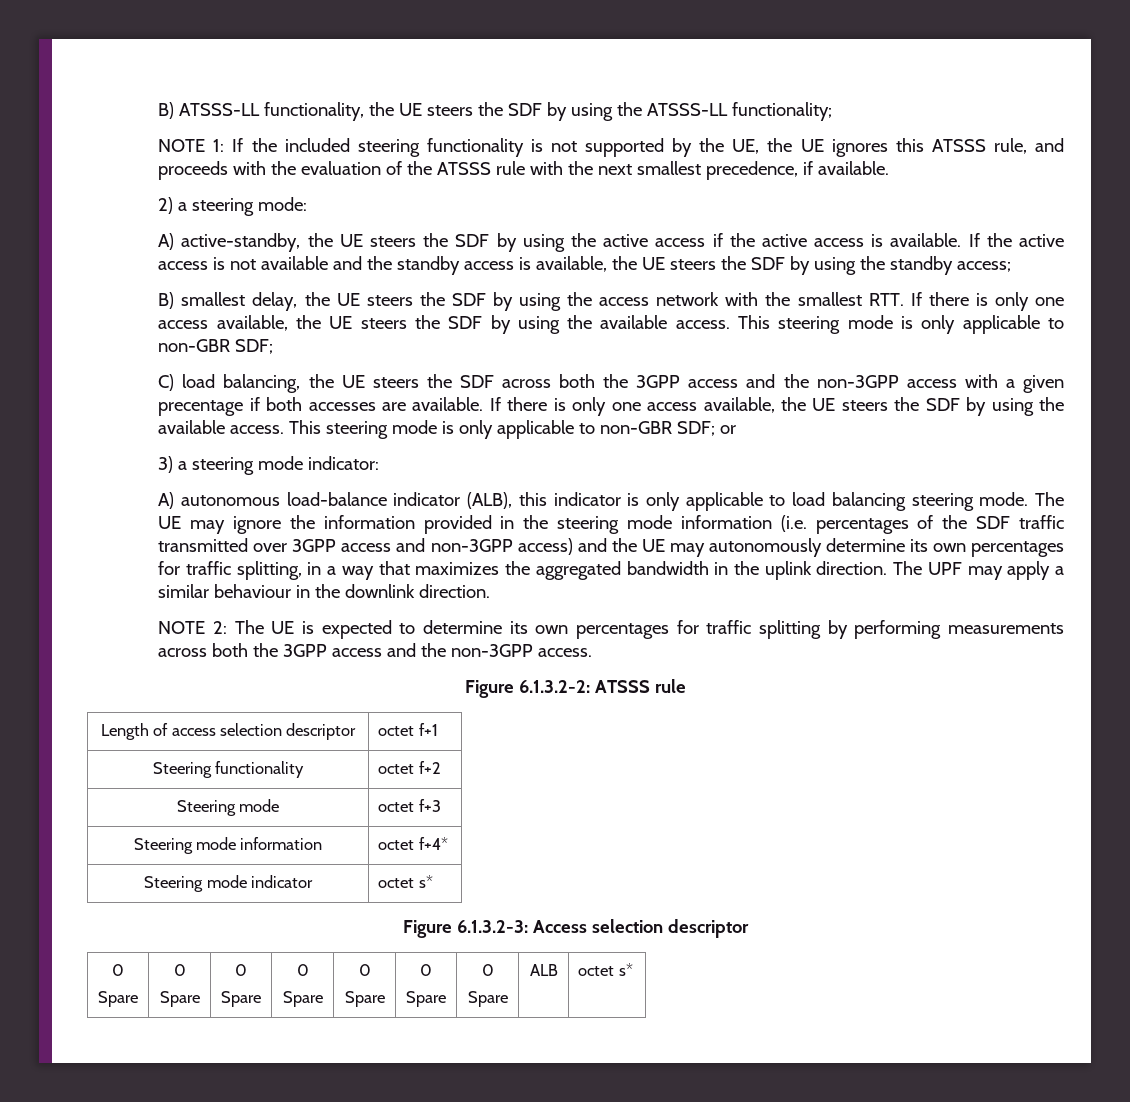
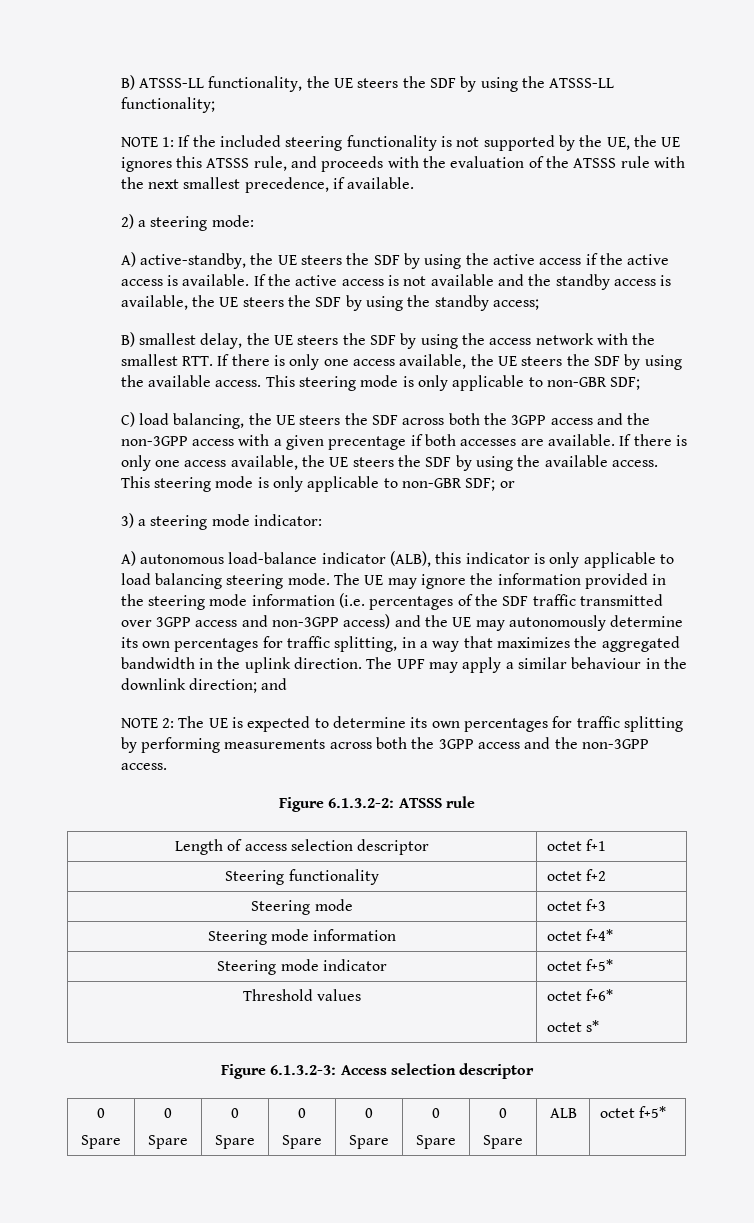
- The UPF may apply a similar behaviour in the downlink direction.
+ The UPF may apply a similar behaviour in the downlink direction; and
- Steering mode indicator | octet s*
+ Steering mode indicator | octet f+5*
+ Threshold values | octet f+6*
+ octet s*
  Figure 6.1.3.2-3: Access selection descriptor
  0
  Spare | 0
  Spare | 0
  Spare | 0
  Spare | 0
  Spare | 0
  Spare | 0
- Spare | ALB | octet s*
+ Spare | ALB | octet f+5*

